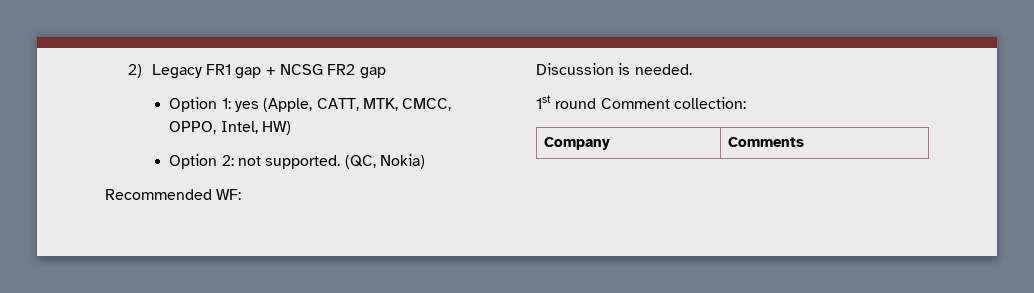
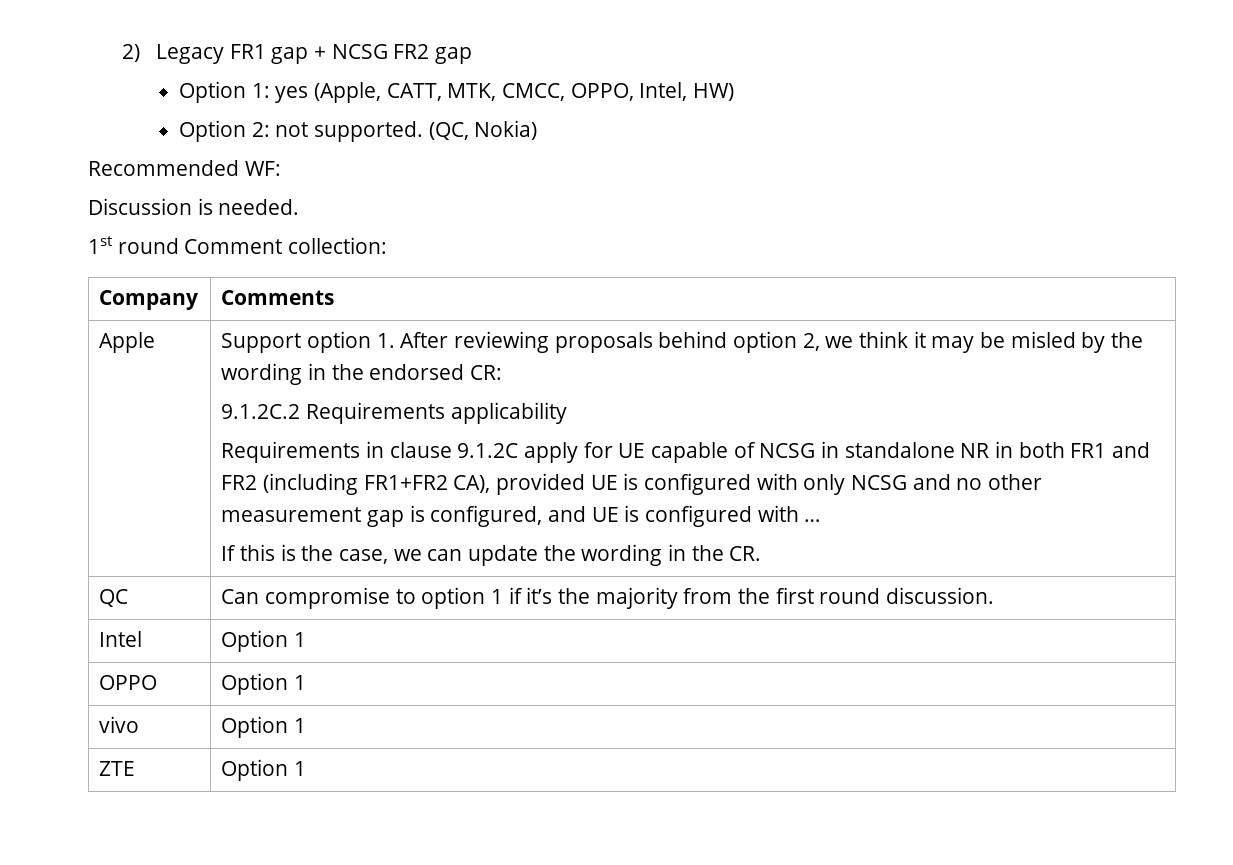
+ Apple | Support option 1. After reviewing proposals behind option 2, we think it may be misled by the wording in the endorsed CR:
+ 9.1.2C.2 Requirements applicability
+ Requirements in clause 9.1.2C apply for UE capable of NCSG in standalone NR in both FR1 and FR2 (including FR1+FR2 CA), provided UE is configured with only NCSG and no other measurement gap is configured, and UE is configured with …
+ If this is the case, we can update the wording in the CR.
+ QC | Can compromise to option 1 if it’s the majority from the first round discussion.
+ Intel | Option 1
+ OPPO | Option 1
+ vivo | Option 1
+ ZTE | Option 1

